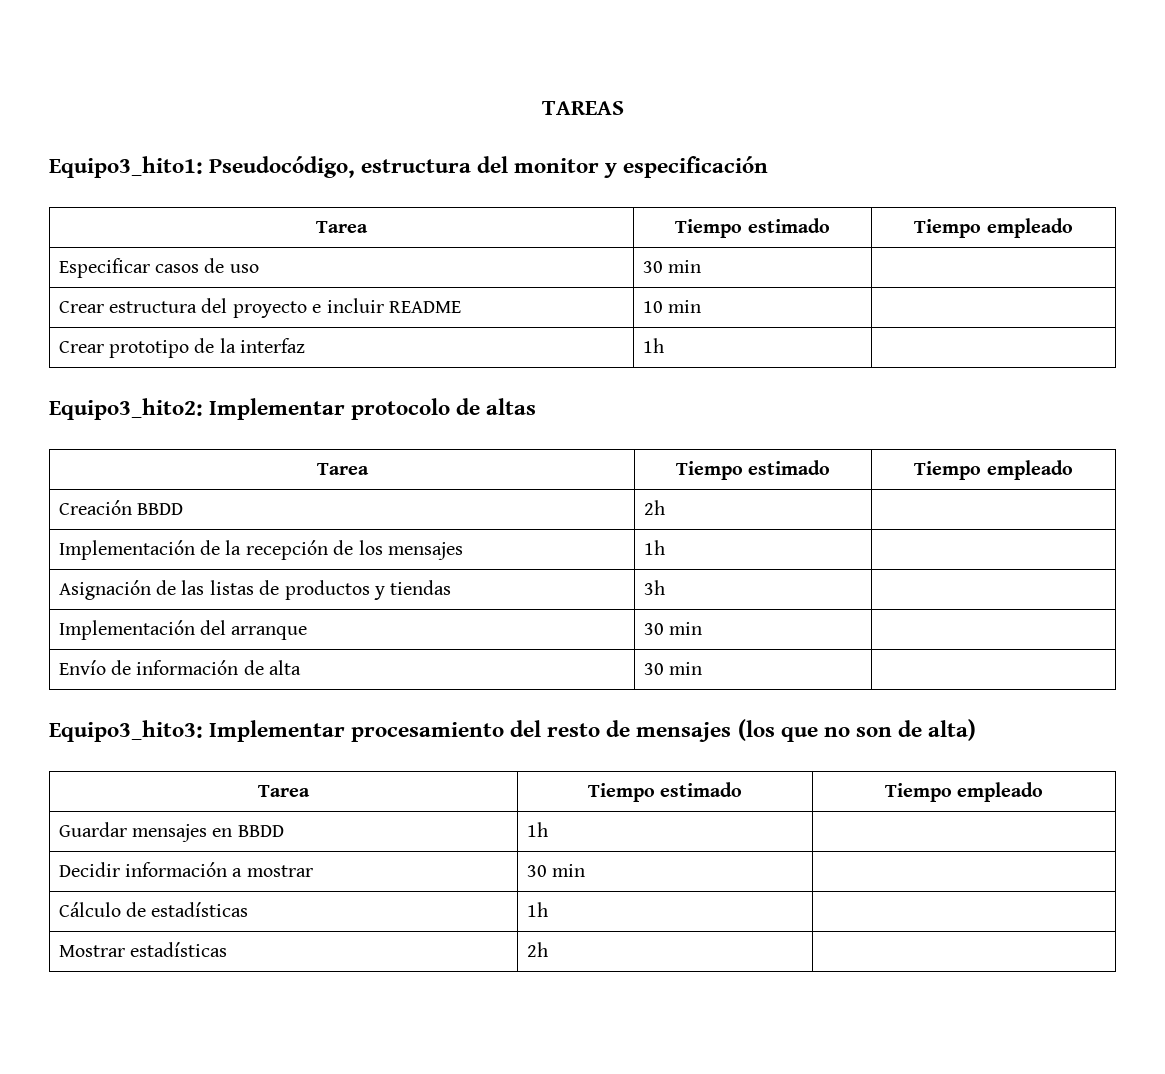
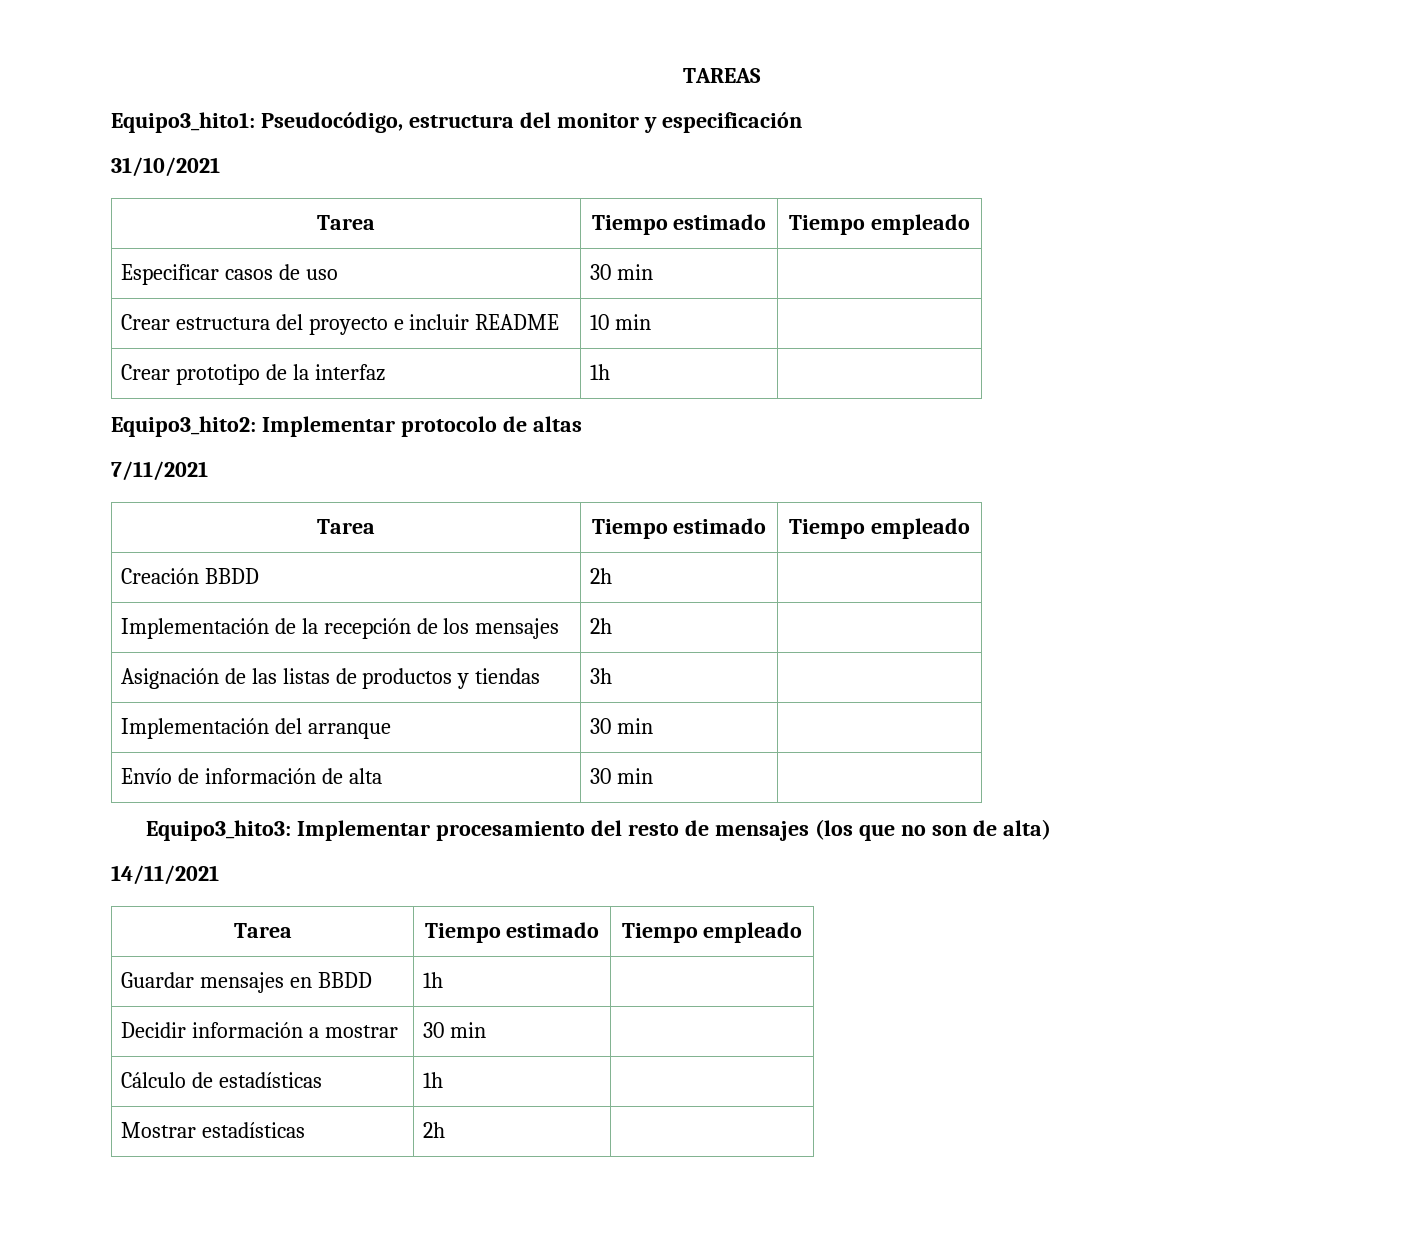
+ 31/10/2021
+ 7/11/2021
- Implementación de la recepción de los mensajes | 1h |
+ Implementación de la recepción de los mensajes | 2h |
+ 14/11/2021

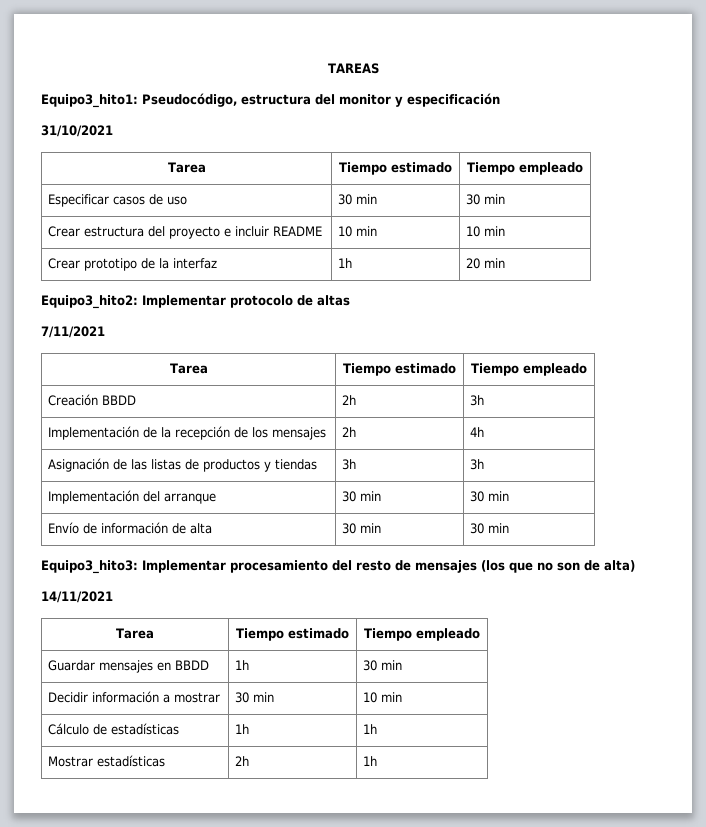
- Especificar casos de uso | 30 min |
+ Especificar casos de uso | 30 min | 30 min
- Crear estructura del proyecto e incluir README | 10 min |
+ Crear estructura del proyecto e incluir README | 10 min | 10 min
- Crear prototipo de la interfaz | 1h |
+ Crear prototipo de la interfaz | 1h | 20 min
- Creación BBDD | 2h |
+ Creación BBDD | 2h | 3h
- Implementación de la recepción de los mensajes | 2h |
+ Implementación de la recepción de los mensajes | 2h | 4h
- Asignación de las listas de productos y tiendas | 3h |
+ Asignación de las listas de productos y tiendas | 3h | 3h
- Implementación del arranque | 30 min |
+ Implementación del arranque | 30 min | 30 min
- Envío de información de alta | 30 min |
+ Envío de información de alta | 30 min | 30 min
- Guardar mensajes en BBDD | 1h |
+ Guardar mensajes en BBDD | 1h | 30 min
- Decidir información a mostrar | 30 min |
+ Decidir información a mostrar | 30 min | 10 min
- Cálculo de estadísticas | 1h |
+ Cálculo de estadísticas | 1h | 1h
- Mostrar estadísticas | 2h |
+ Mostrar estadísticas | 2h | 1h

